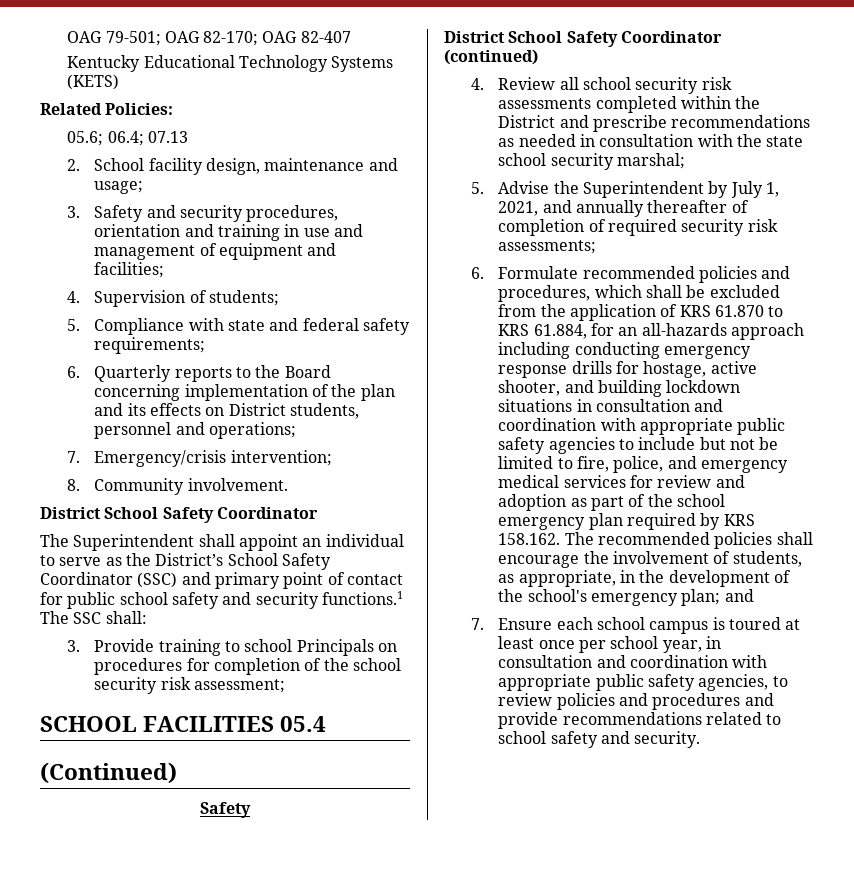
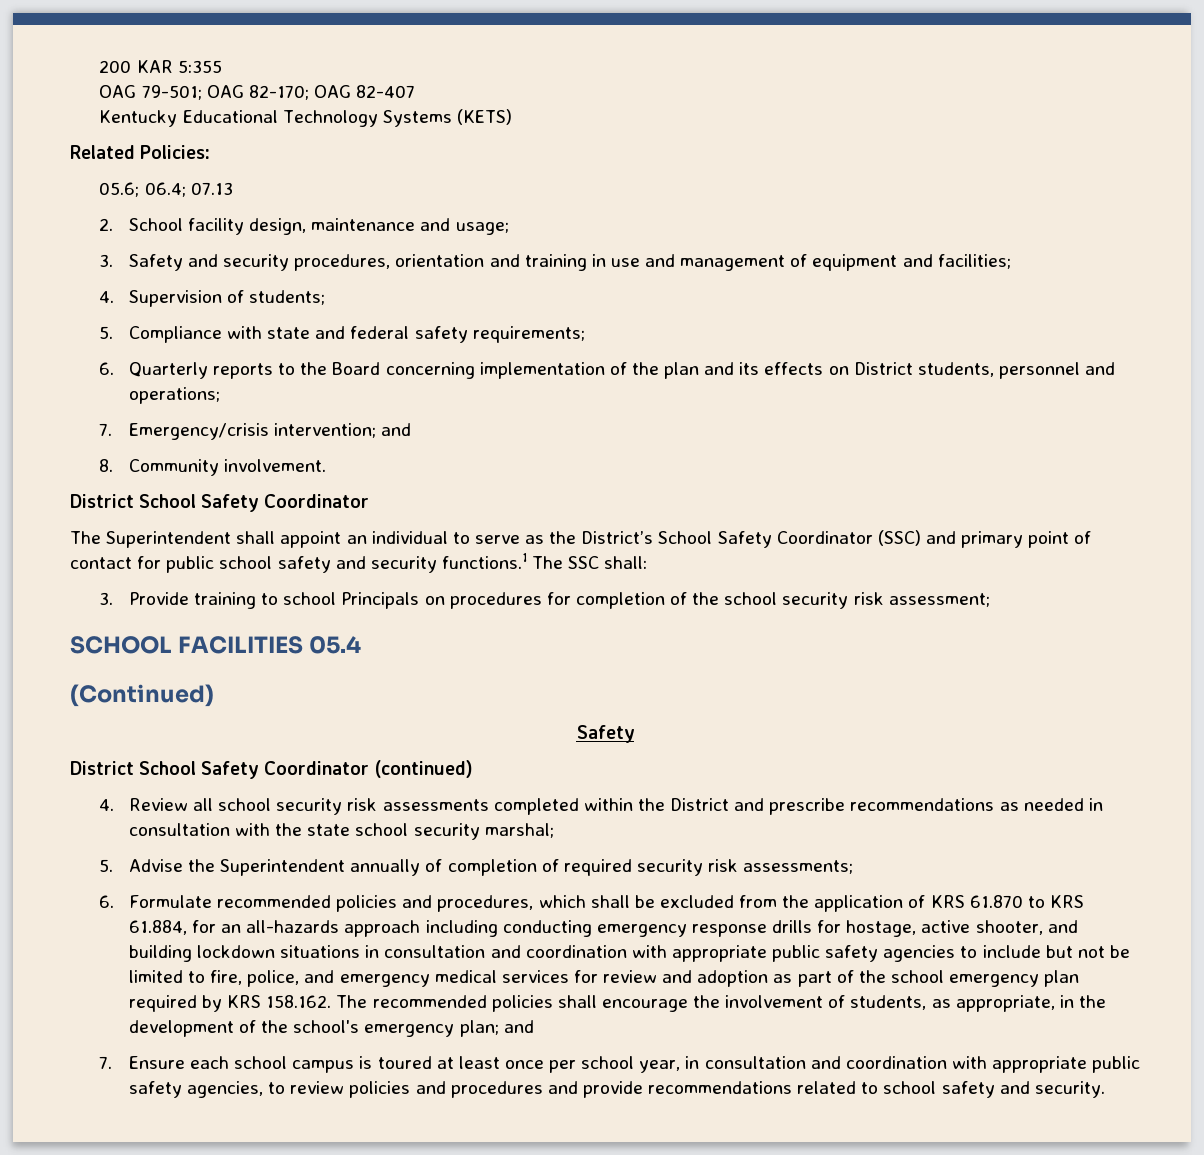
+ 200 KAR 5:355
- 7. Emergency/crisis intervention;
+ 7. Emergency/crisis intervention; and
- 5. Advise the Superintendent by July 1, 2021, and annually thereafter of completion of required security risk assessments;
+ 5. Advise the Superintendent annually of completion of required security risk assessments;

